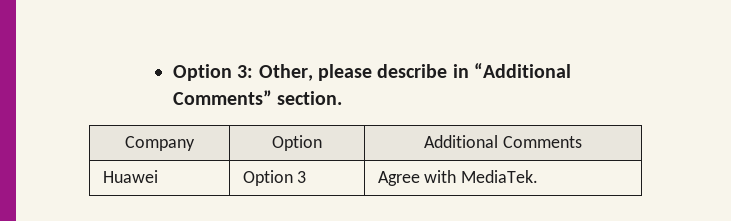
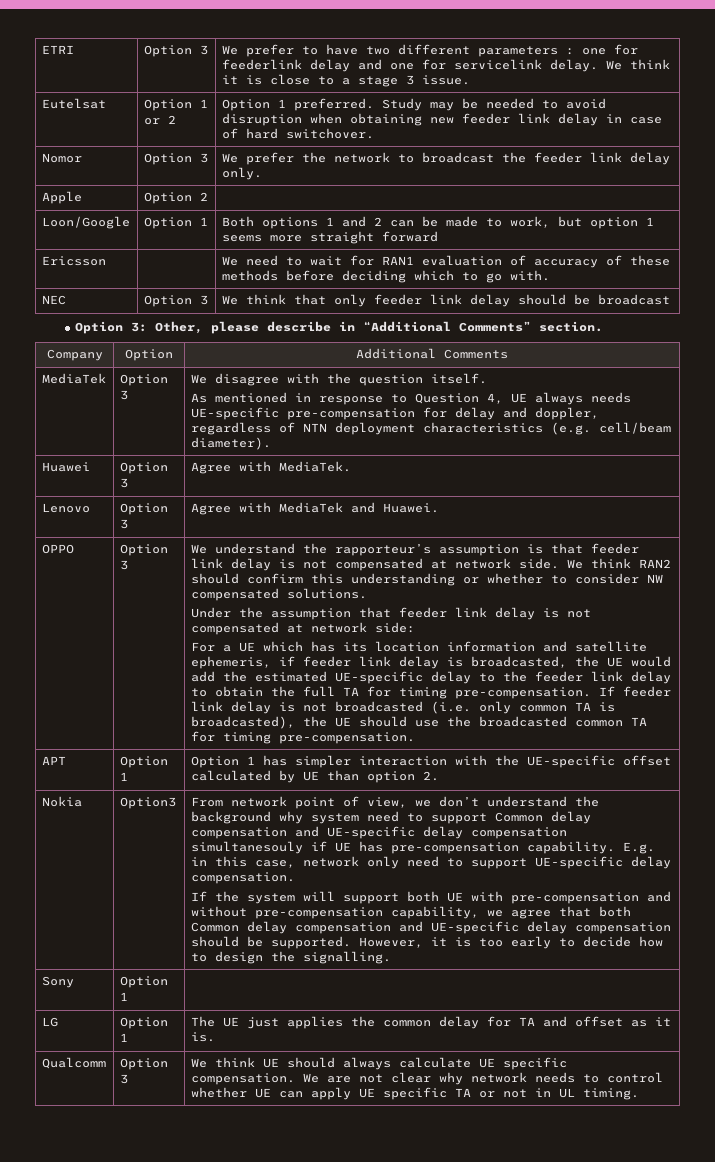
+ ETRI | Option 3 | We prefer to have two different parameters : one for feederlink delay and one for servicelink delay. We think it is close to a stage 3 issue.
+ Eutelsat | Option 1 or 2 | Option 1 preferred. Study may be needed to avoid disruption when obtaining new feeder link delay in case of hard switchover.
+ Nomor | Option 3 | We prefer the network to broadcast the feeder link delay only.
+ Apple | Option 2 |
+ Loon/Google | Option 1 | Both options 1 and 2 can be made to work, but option 1 seems more straight forward
+ Ericsson | | We need to wait for RAN1 evaluation of accuracy of these methods before deciding which to go with.
+ NEC | Option 3 | We think that only feeder link delay should be broadcast
+ MediaTek | Option 3 | We disagree with the question itself.
+ As mentioned in response to Question 4, UE always needs UE-specific pre-compensation for delay and doppler, regardless of NTN deployment characteristics (e.g. cell/beam diameter).
+ Lenovo | Option 3 | Agree with MediaTek and Huawei.
+ OPPO | Option 3 | We understand the rapporteur’s assumption is that feeder link delay is not compensated at network side. We think RAN2 should confirm this understanding or whether to consider NW compensated solutions.
+ Under the assumption that feeder link delay is not compensated at network side:
+ For a UE which has its location information and satellite ephemeris, if feeder link delay is broadcasted, the UE would add the estimated UE-specific delay to the feeder link delay to obtain the full TA for timing pre-compensation. If feeder link delay is not broadcasted (i.e. only common TA is broadcasted), the UE should use the broadcasted common TA for timing pre-compensation.
+ APT | Option 1 | Option 1 has simpler interaction with the UE-specific offset calculated by UE than option 2.
+ Nokia | Option3 | From network point of view, we don’t understand the background why system need to support Common delay compensation and UE-specific delay compensation simultanesouly if UE has pre-compensation capability. E.g. in this case, network only need to support UE-specific delay compensation.
+ If the system will support both UE with pre-compensation and without pre-compensation capability, we agree that both Common delay compensation and UE-specific delay compensation should be supported. However, it is too early to decide how to design the signalling.
+ Sony | Option 1 |
+ LG | Option 1 | The UE just applies the common delay for TA and offset as it is.
+ Qualcomm | Option 3 | We think UE should always calculate UE specific compensation. We are not clear why network needs to control whether UE can apply UE specific TA or not in UL timing.

